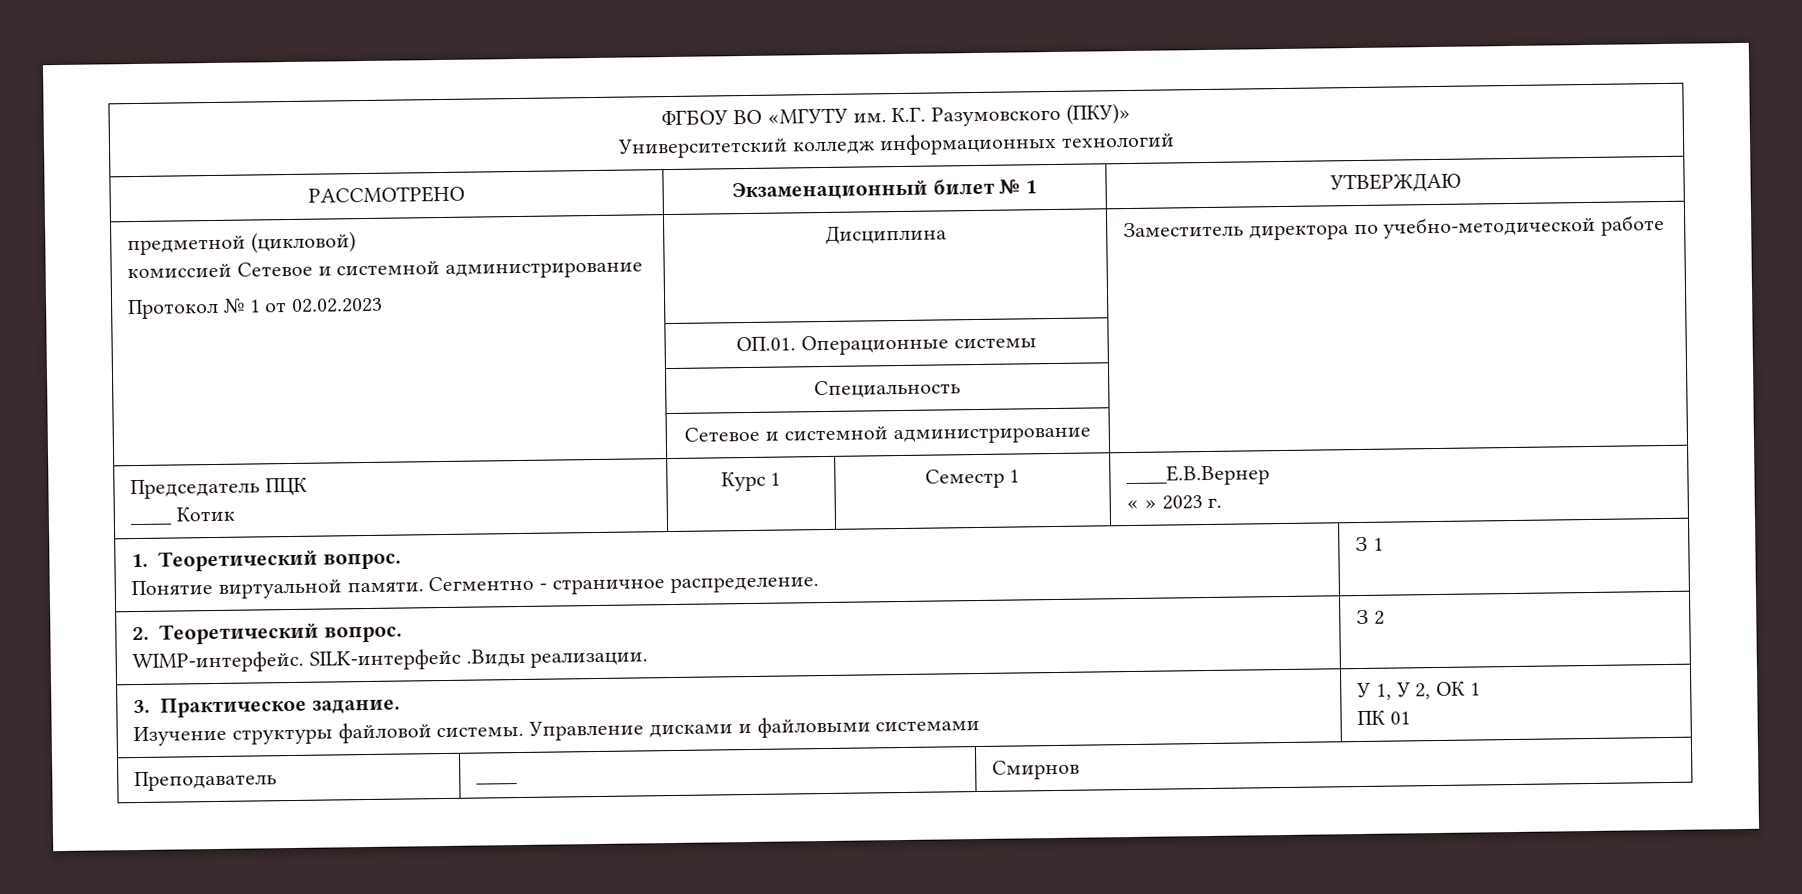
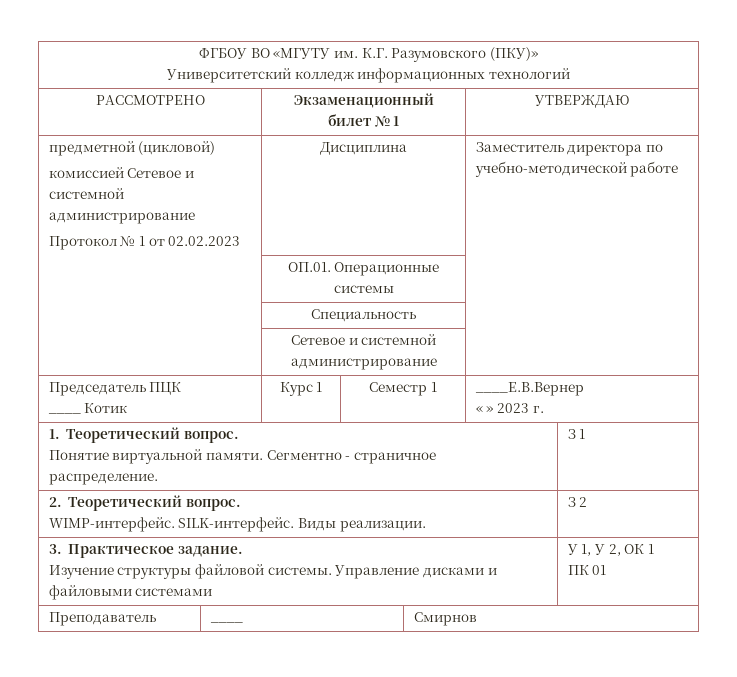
  2. Теоретический вопрос.
- WIMP-интерфейс. SILK-интерфейс .Виды реализации. | З 2
+ WIMP-интерфейс. SILK-интерфейс. Виды реализации. | З 2

